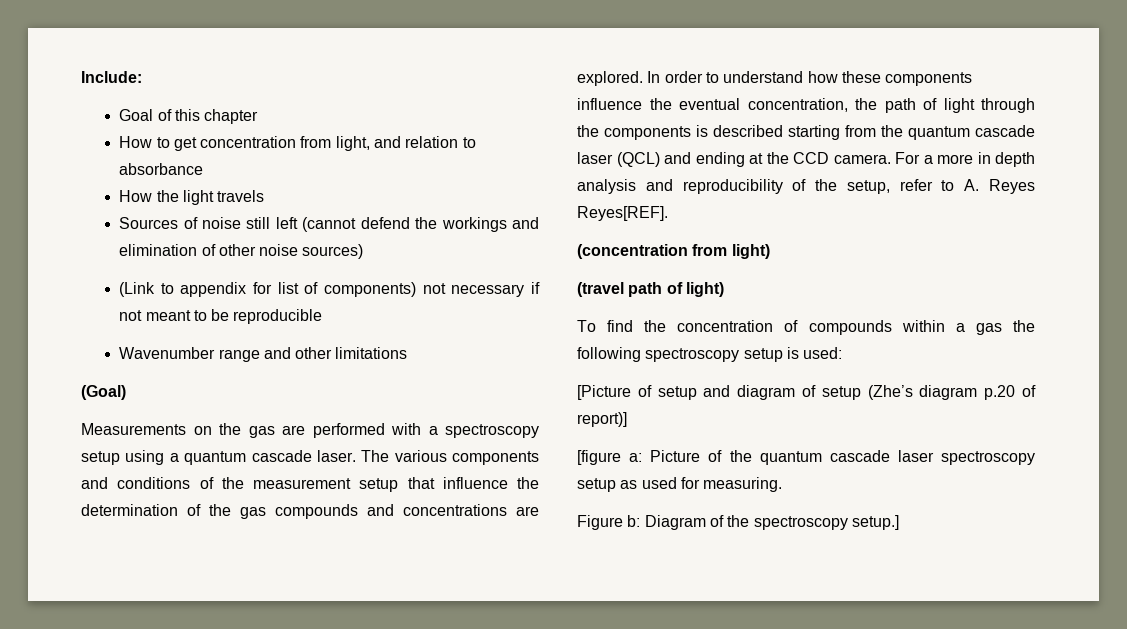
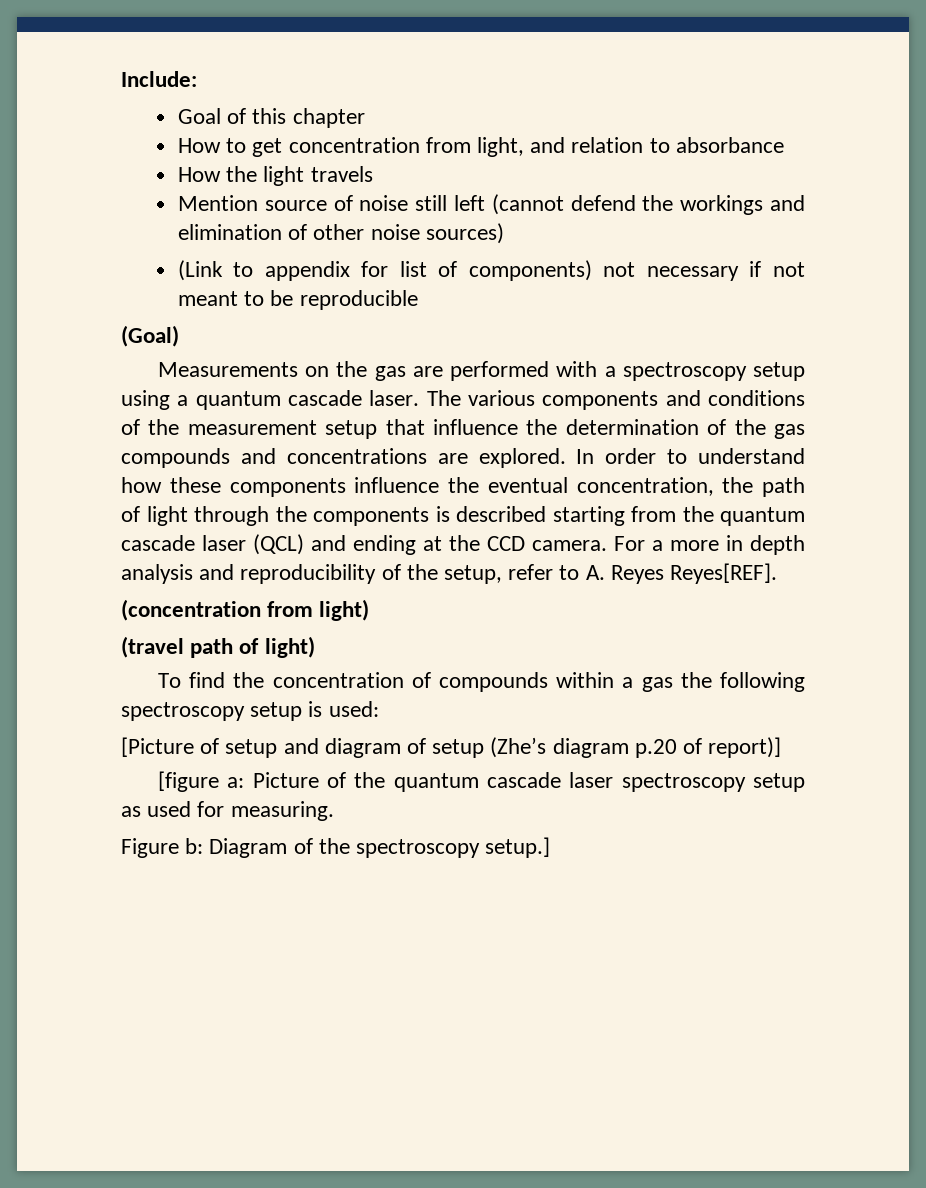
- Sources of noise still left (cannot defend the workings and elimination of other noise sources)
+ Mention source of noise still left (cannot defend the workings and elimination of other noise sources)
- Wavenumber range and other limitations

